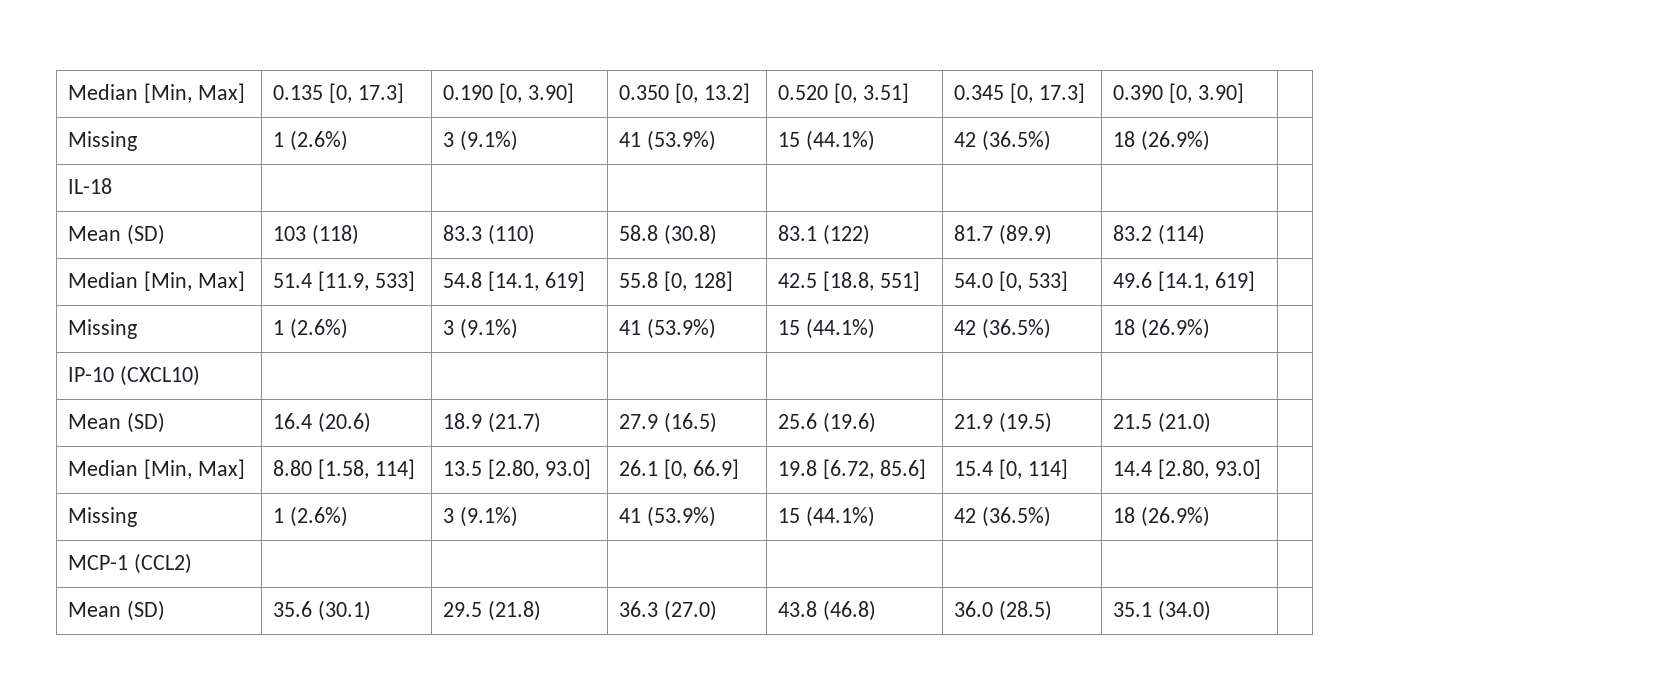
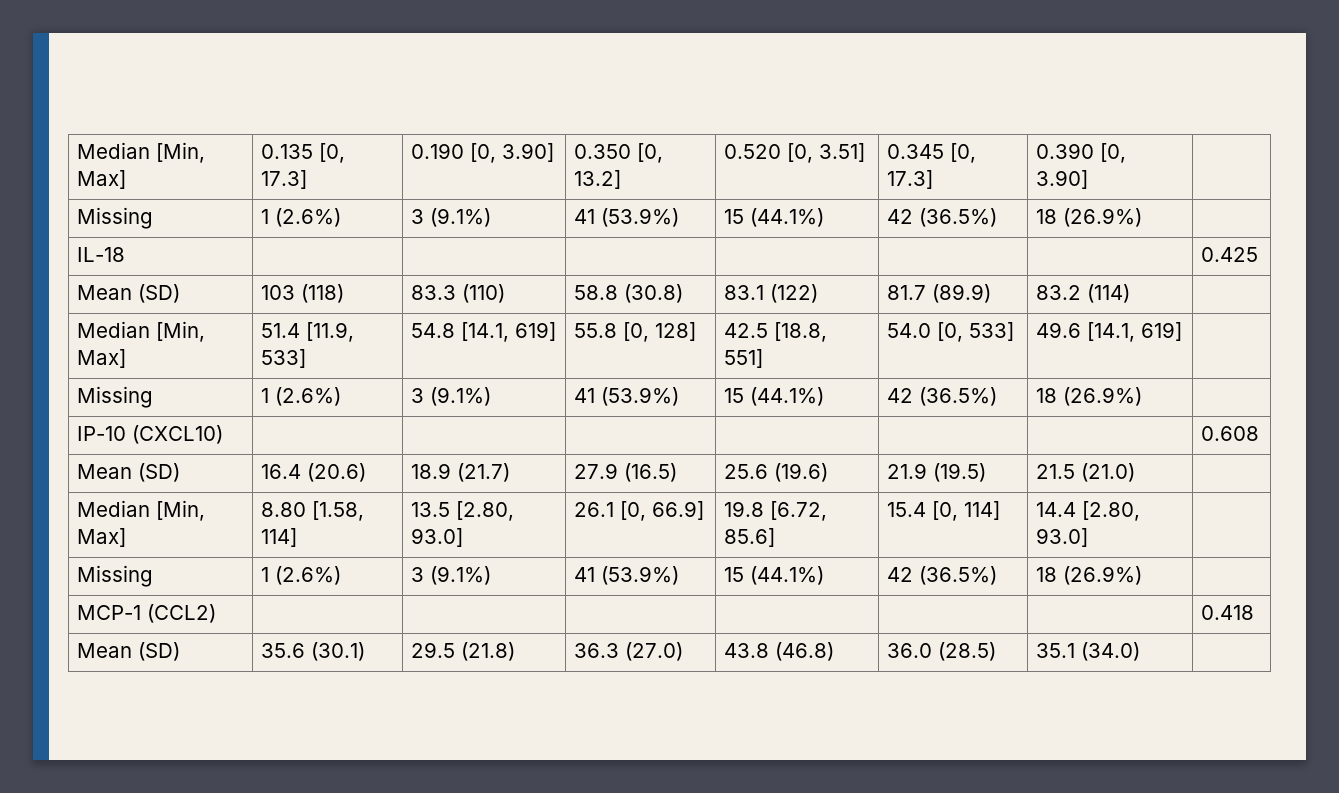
- IL-18 | | | | | | |
+ IL-18 | | | | | | | 0.425
- IP-10 (CXCL10) | | | | | | |
+ IP-10 (CXCL10) | | | | | | | 0.608
- MCP-1 (CCL2) | | | | | | |
+ MCP-1 (CCL2) | | | | | | | 0.418

